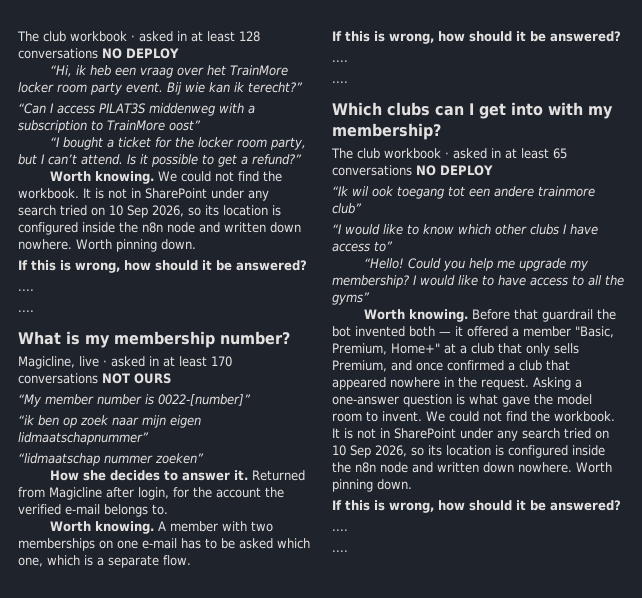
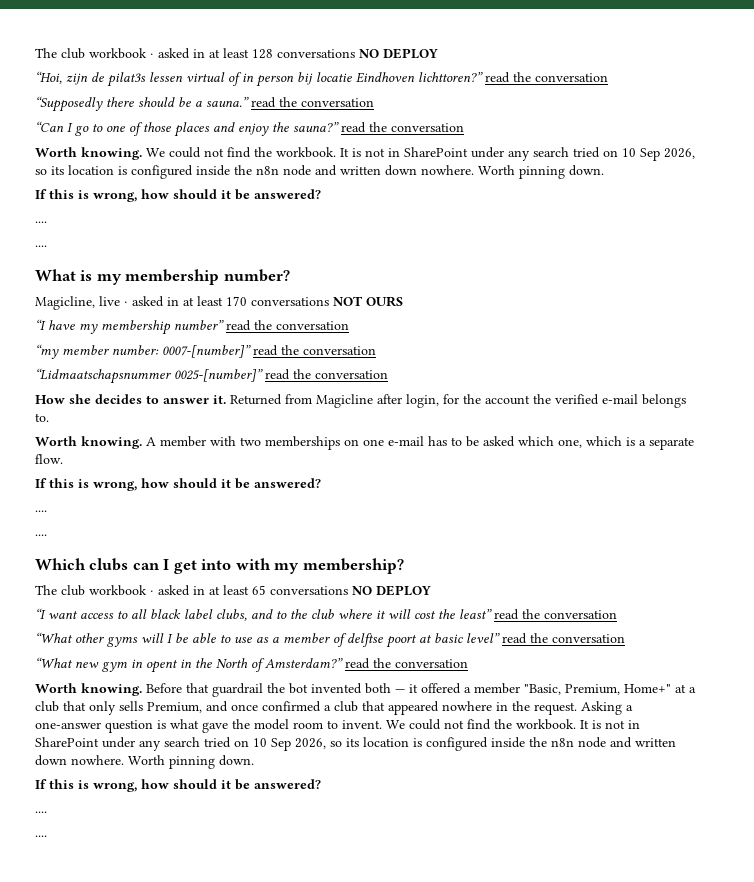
- “Hi, ik heb een vraag over het TrainMore locker room party event. Bij wie kan ik terecht?”
- “Can I access PILAT3S middenweg with a subscription to TrainMore oost”
- “I bought a ticket for the locker room party, but I can’t attend. Is it possible to get a refund?”
+ “Hoi, zijn de pilat3s lessen virtual of in person bij locatie Eindhoven lichttoren?” read the conversation
+ “Supposedly there should be a sauna.” read the conversation
+ “Can I go to one of those places and enjoy the sauna?” read the conversation
- “My member number is 0022-[number]”
- “ik ben op zoek naar mijn eigen lidmaatschapnummer”
- “lidmaatschap nummer zoeken”
+ “I have my membership number” read the conversation
+ “my member number: 0007-[number]” read the conversation
+ “Lidmaatschapsnummer 0025-[number]” read the conversation
- “Ik wil ook toegang tot een andere trainmore club”
- “I would like to know which other clubs I have access to”
- “Hello! Could you help me upgrade my membership? I would like to have access to all the gyms”
+ “I want access to all black label clubs, and to the club where it will cost the least” read the conversation
+ “What other gyms will I be able to use as a member of delftse poort at basic level” read the conversation
+ “What new gym in opent in the North of Amsterdam?” read the conversation

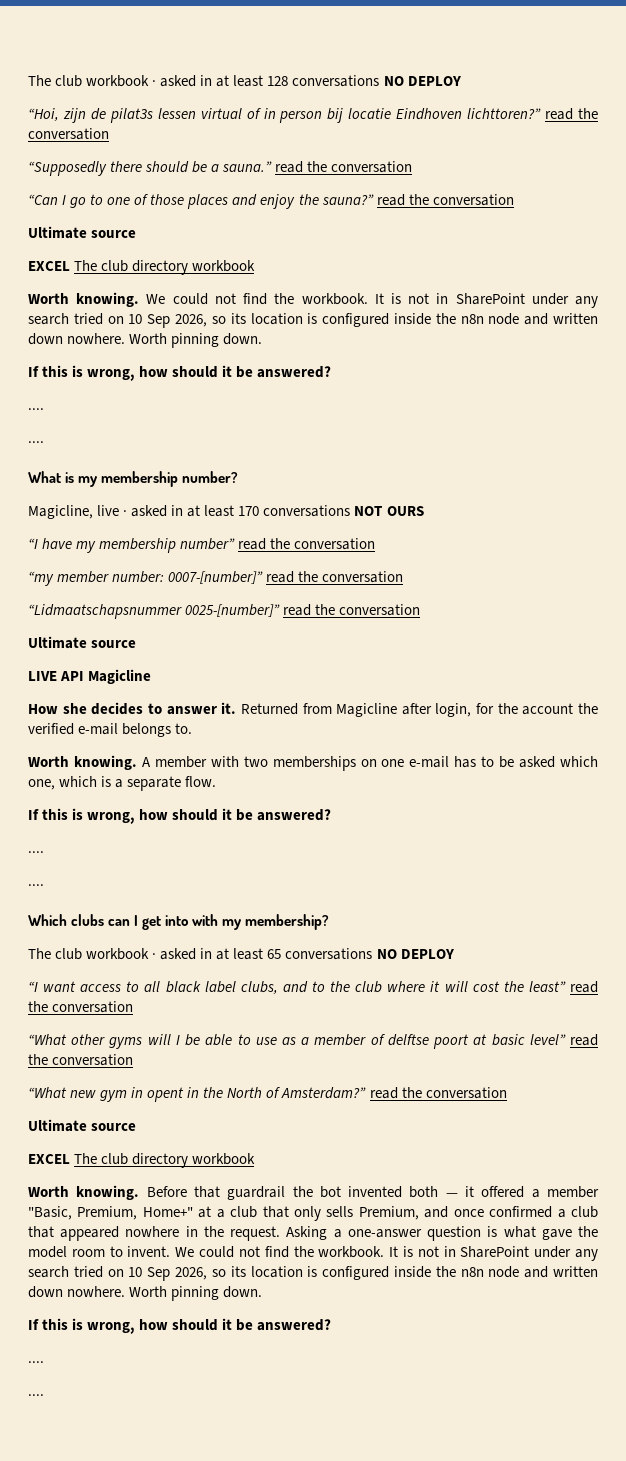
  “Can I go to one of those places and enjoy the sauna?” read the conversation
+ Ultimate source
+ EXCEL The club directory workbook
  “Lidmaatschapsnummer 0025-[number]” read the conversation
+ Ultimate source
+ LIVE API Magicline
  “What new gym in opent in the North of Amsterdam?” read the conversation
+ Ultimate source
+ EXCEL The club directory workbook

